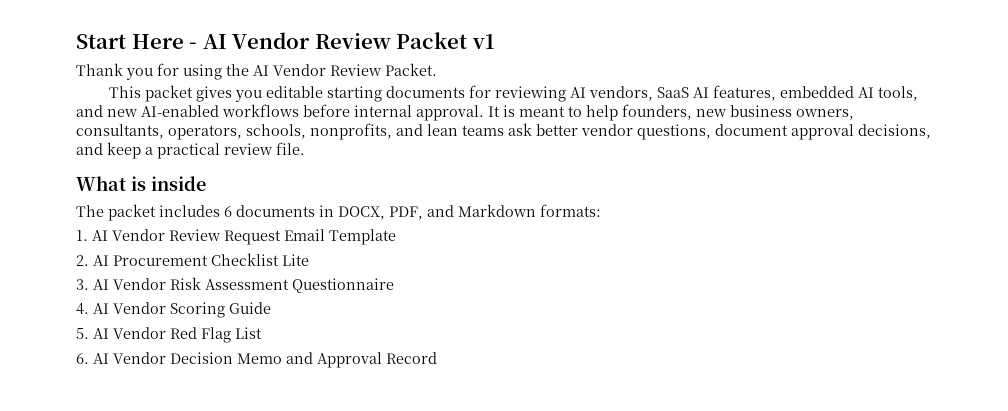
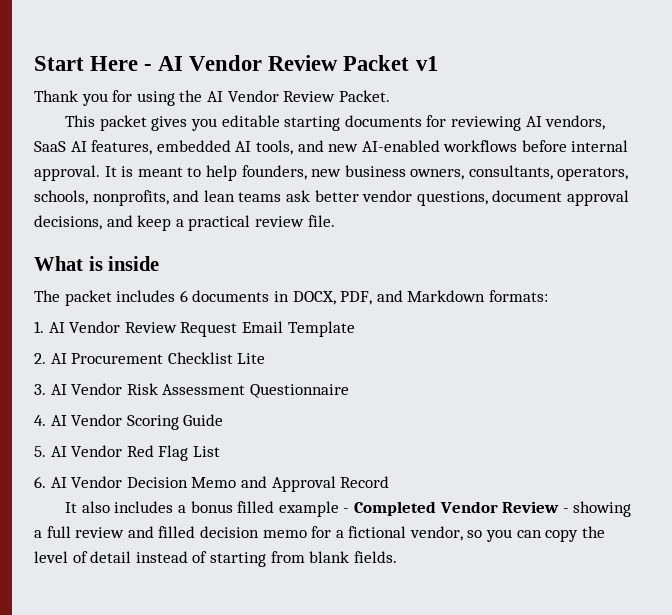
+ It also includes a bonus filled example - Completed Vendor Review - showing a full review and filled decision memo for a fictional vendor, so you can copy the level of detail instead of starting from blank fields.

